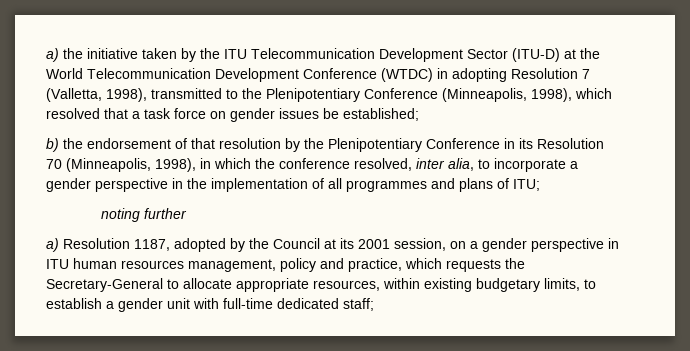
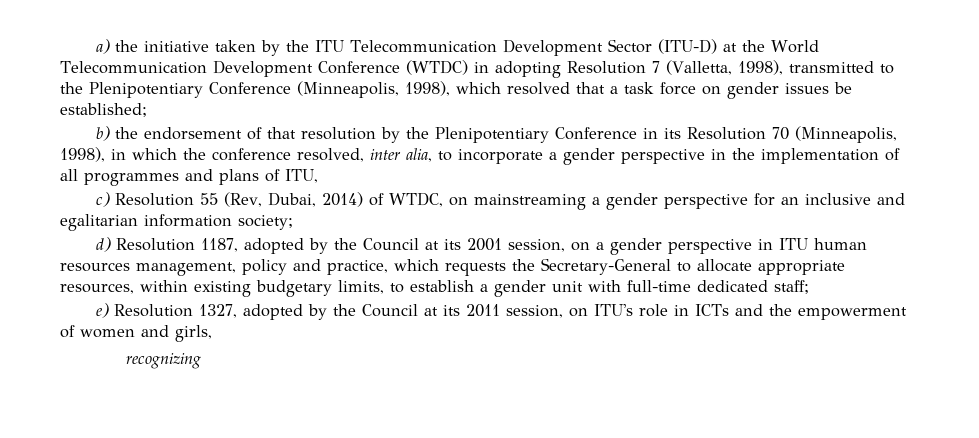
- b) the endorsement of that resolution by the Plenipotentiary Conference in its Resolution 70 (Minneapolis, 1998), in which the conference resolved, inter alia, to incorporate a gender perspective in the implementation of all programmes and plans of ITU;
- noting further
- a) Resolution 1187, adopted by the Council at its 2001 session, on a gender perspective in ITU human resources management, policy and practice, which requests the Secretary-General to allocate appropriate resources, within existing budgetary limits, to establish a gender unit with full-time dedicated staff;
+ b) the endorsement of that resolution by the Plenipotentiary Conference in its Resolution 70 (Minneapolis, 1998), in which the conference resolved, inter alia, to incorporate a gender perspective in the implementation of all programmes and plans of ITU,
+ c) Resolution 55 (Rev, Dubai, 2014) of WTDC, on mainstreaming a gender perspective for an inclusive and egalitarian information society;
+ d) Resolution 1187, adopted by the Council at its 2001 session, on a gender perspective in ITU human resources management, policy and practice, which requests the Secretary-General to allocate appropriate resources, within existing budgetary limits, to establish a gender unit with full-time dedicated staff;
+ e) Resolution 1327, adopted by the Council at its 2011 session, on ITU's role in ICTs and the empowerment of women and girls,
+ recognizing

